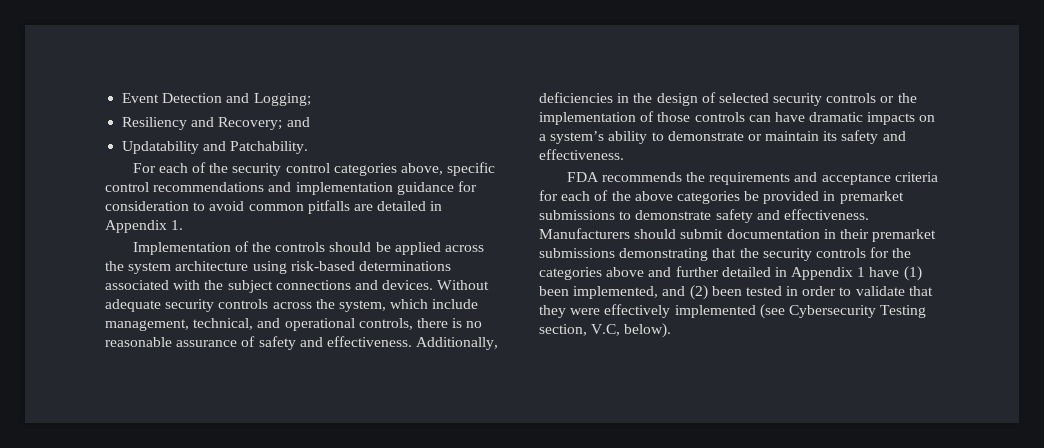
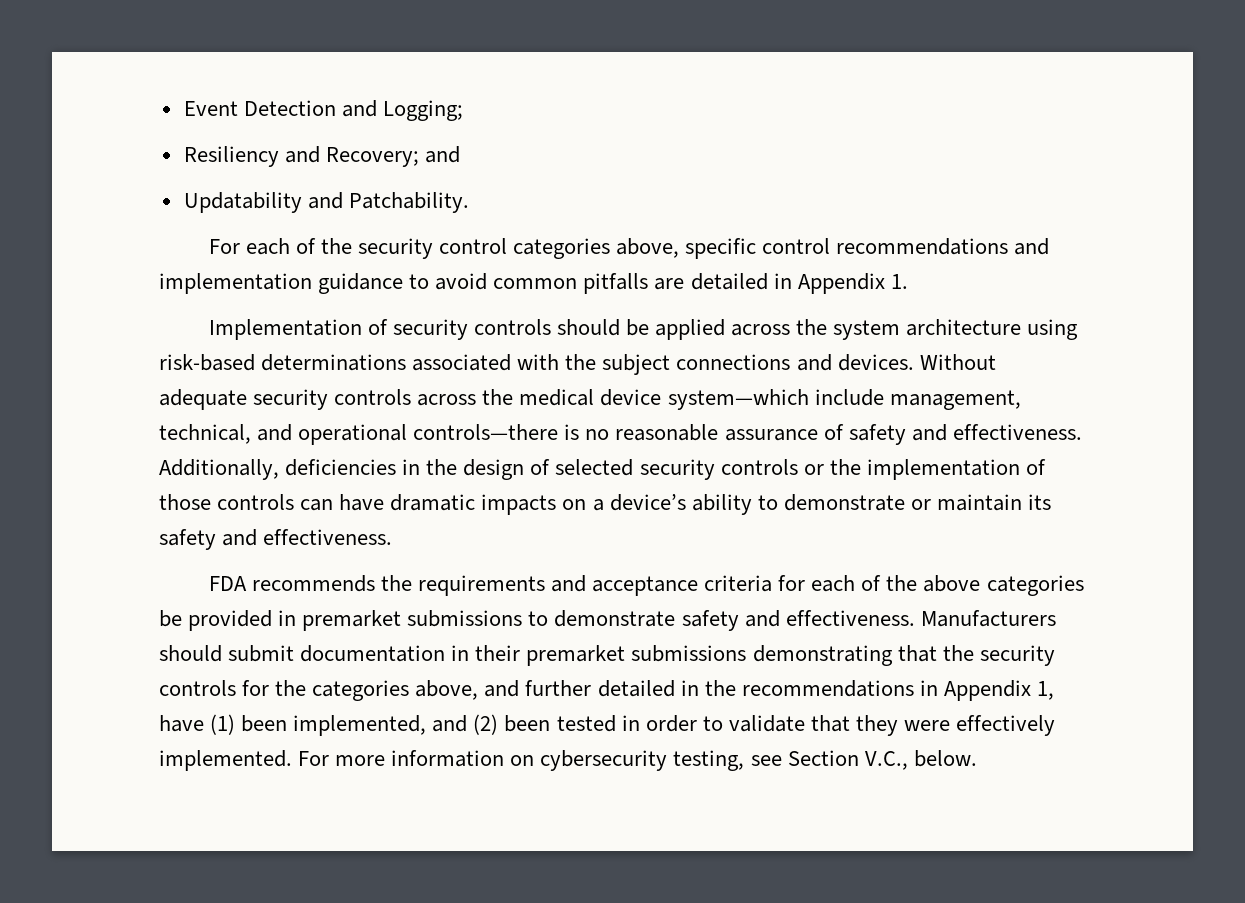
- For each of the security control categories above, specific control recommendations and implementation guidance for consideration to avoid common pitfalls are detailed in Appendix 1.
+ For each of the security control categories above, specific control recommendations and implementation guidance to avoid common pitfalls are detailed in Appendix 1.
- Implementation of the controls should be applied across the system architecture using risk-based determinations associated with the subject connections and devices.
+ Implementation of security controls should be applied across the system architecture using risk-based determinations associated with the subject connections and devices.
- Without adequate security controls across the system, which include management, technical, and operational controls, there is no reasonable assurance of safety and effectiveness.
+ Without adequate security controls across the medical device system—which include management, technical, and operational controls—there is no reasonable assurance of safety and effectiveness.
- Additionally, deficiencies in the design of selected security controls or the implementation of those controls can have dramatic impacts on a system’s ability to demonstrate or maintain its safety and effectiveness.
+ Additionally, deficiencies in the design of selected security controls or the implementation of those controls can have dramatic impacts on a device’s ability to demonstrate or maintain its safety and effectiveness.
- Manufacturers should submit documentation in their premarket submissions demonstrating that the security controls for the categories above and further detailed in Appendix 1 have (1) been implemented, and (2) been tested in order to validate that they were effectively implemented (see Cybersecurity Testing section, V.C, below).
+ Manufacturers should submit documentation in their premarket submissions demonstrating that the security controls for the categories above, and further detailed in the recommendations in Appendix 1, have (1) been implemented, and (2) been tested in order to validate that they were effectively implemented. For more information on cybersecurity testing, see Section V.C., below.

